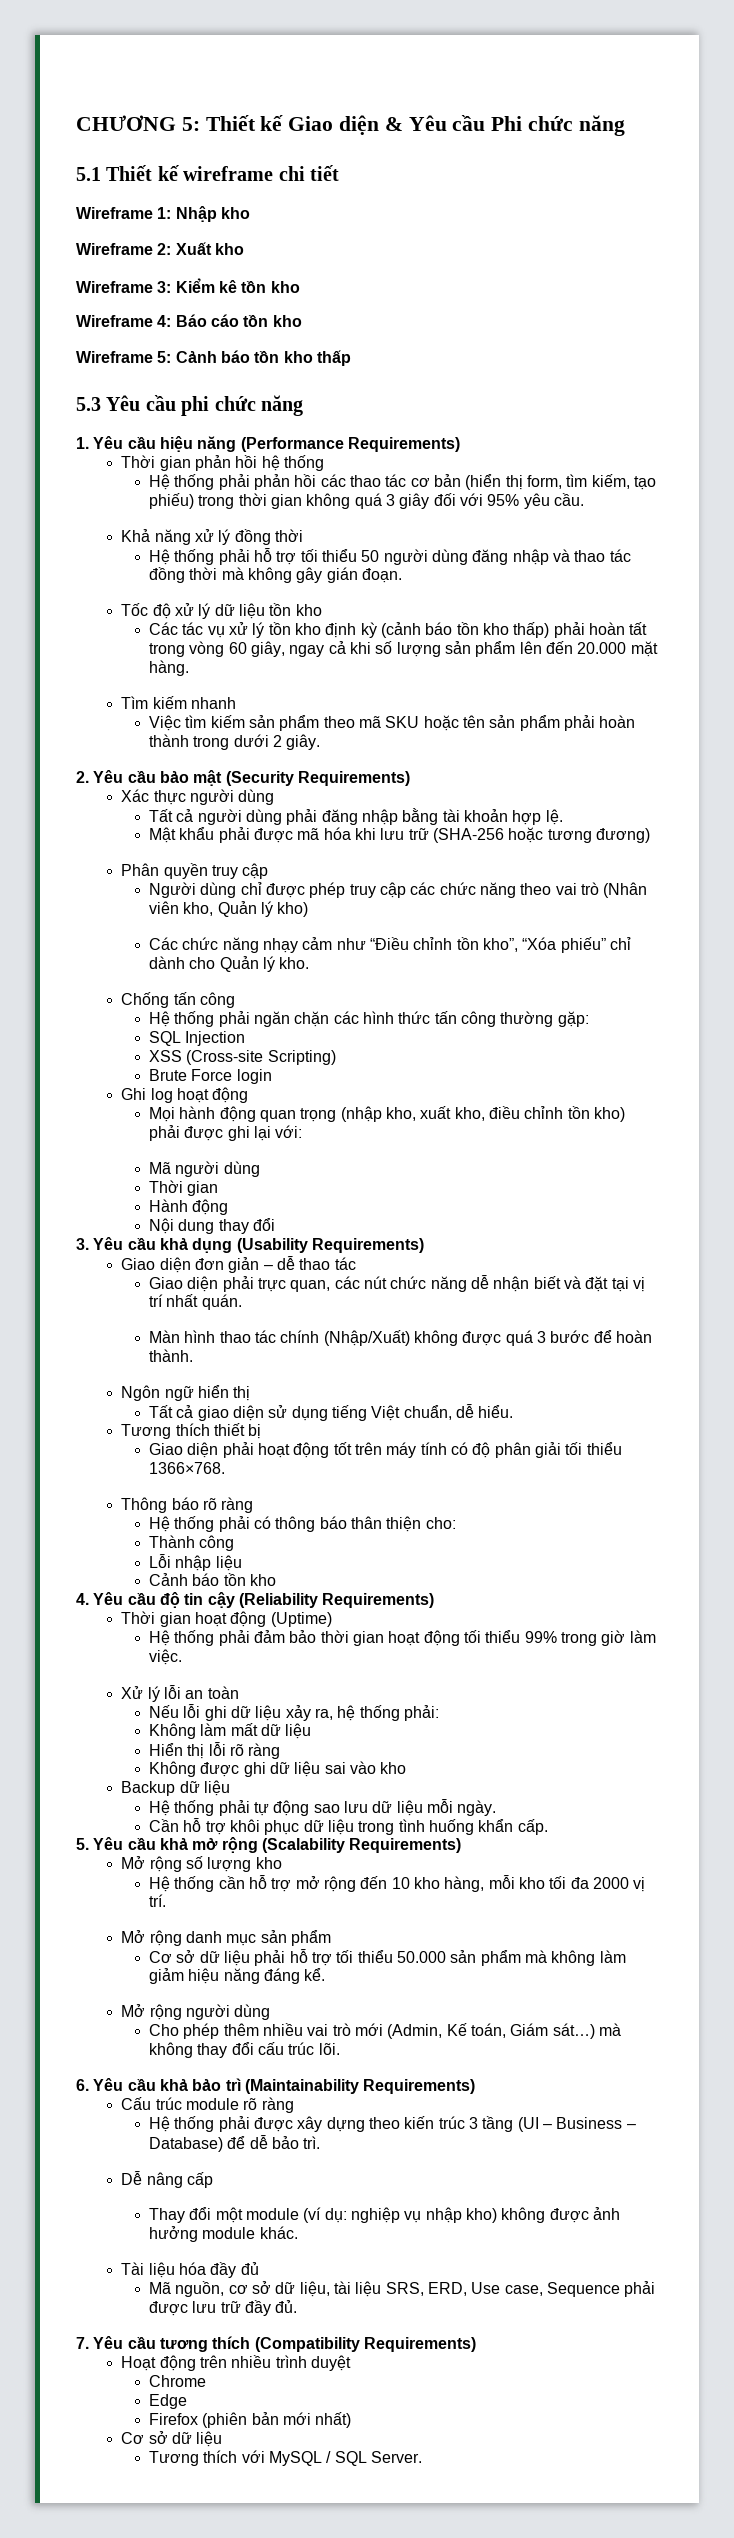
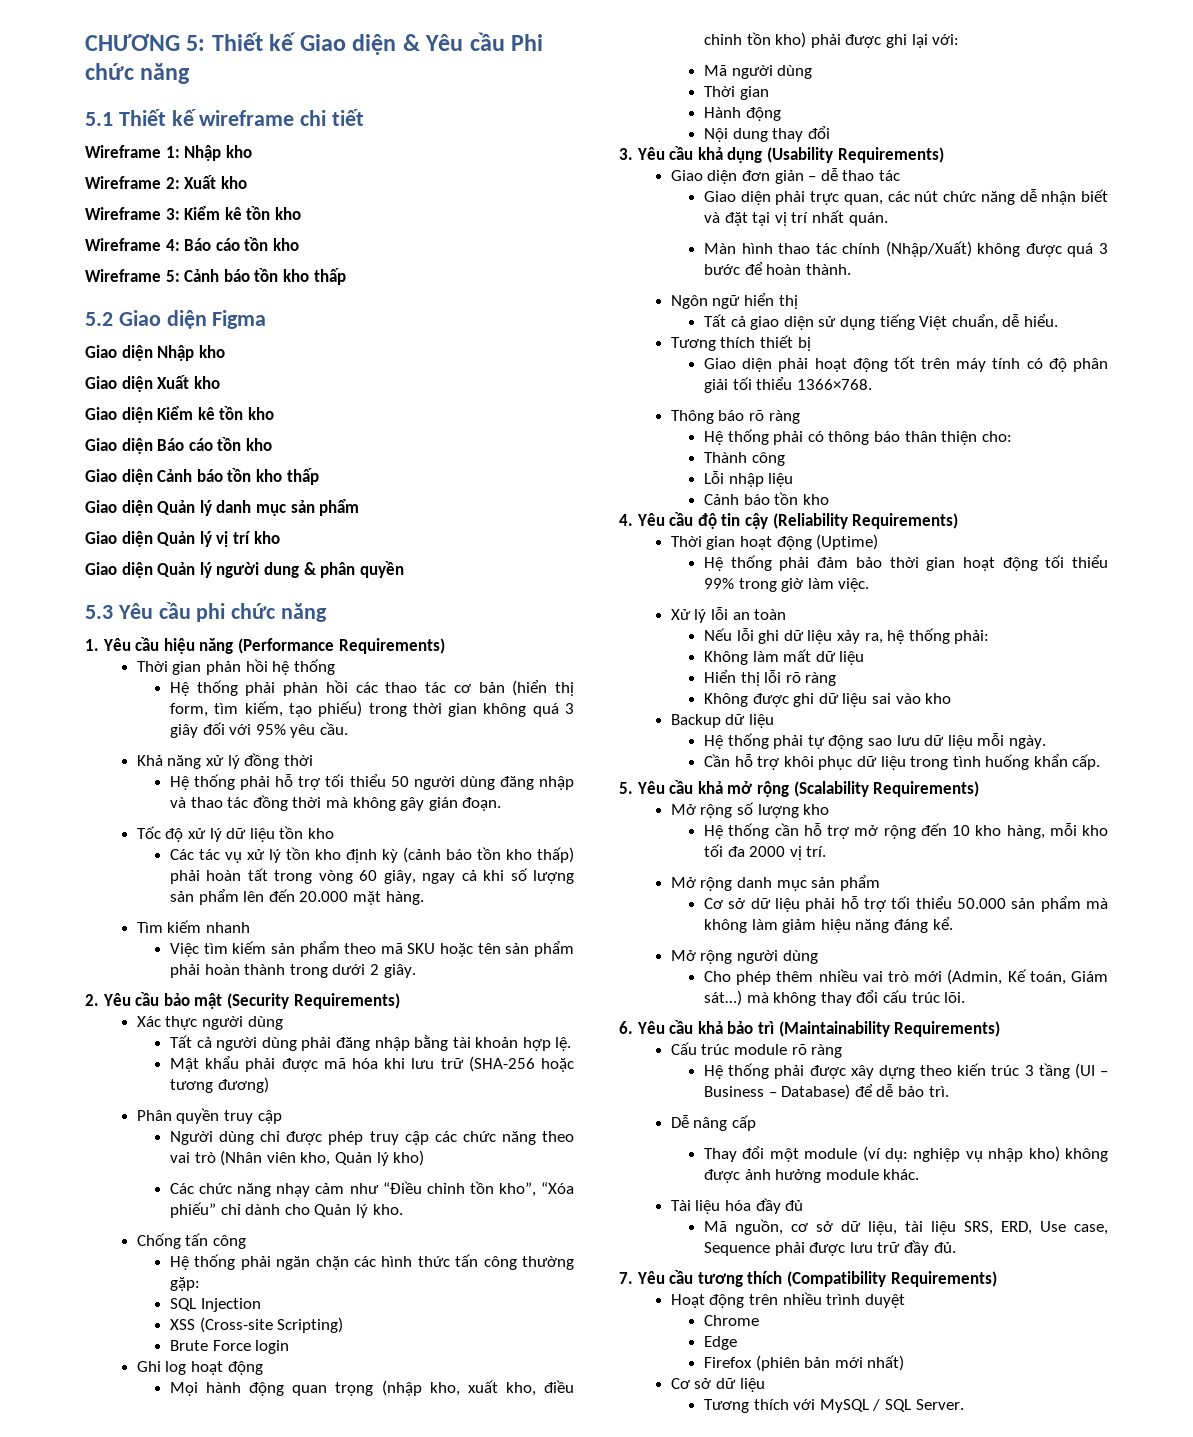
+ 5.2 Giao diện Figma
+ Giao diện Nhập kho
+ Giao diện Xuất kho
+ Giao diện Kiểm kê tồn kho
+ Giao diện Báo cáo tồn kho
+ Giao diện Cảnh báo tồn kho thấp
+ Giao diện Quản lý danh mục sản phẩm
+ Giao diện Quản lý vị trí kho
+ Giao diện Quản lý người dung & phân quyền

